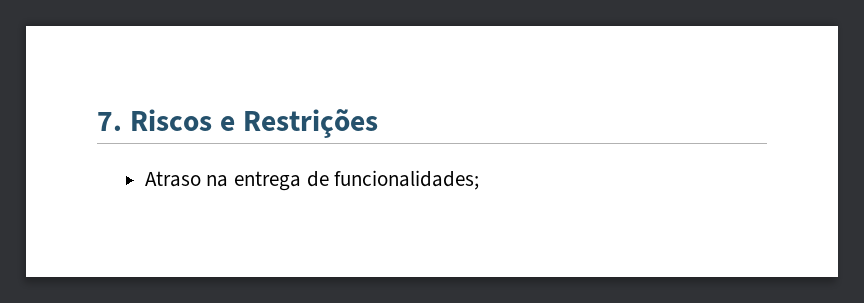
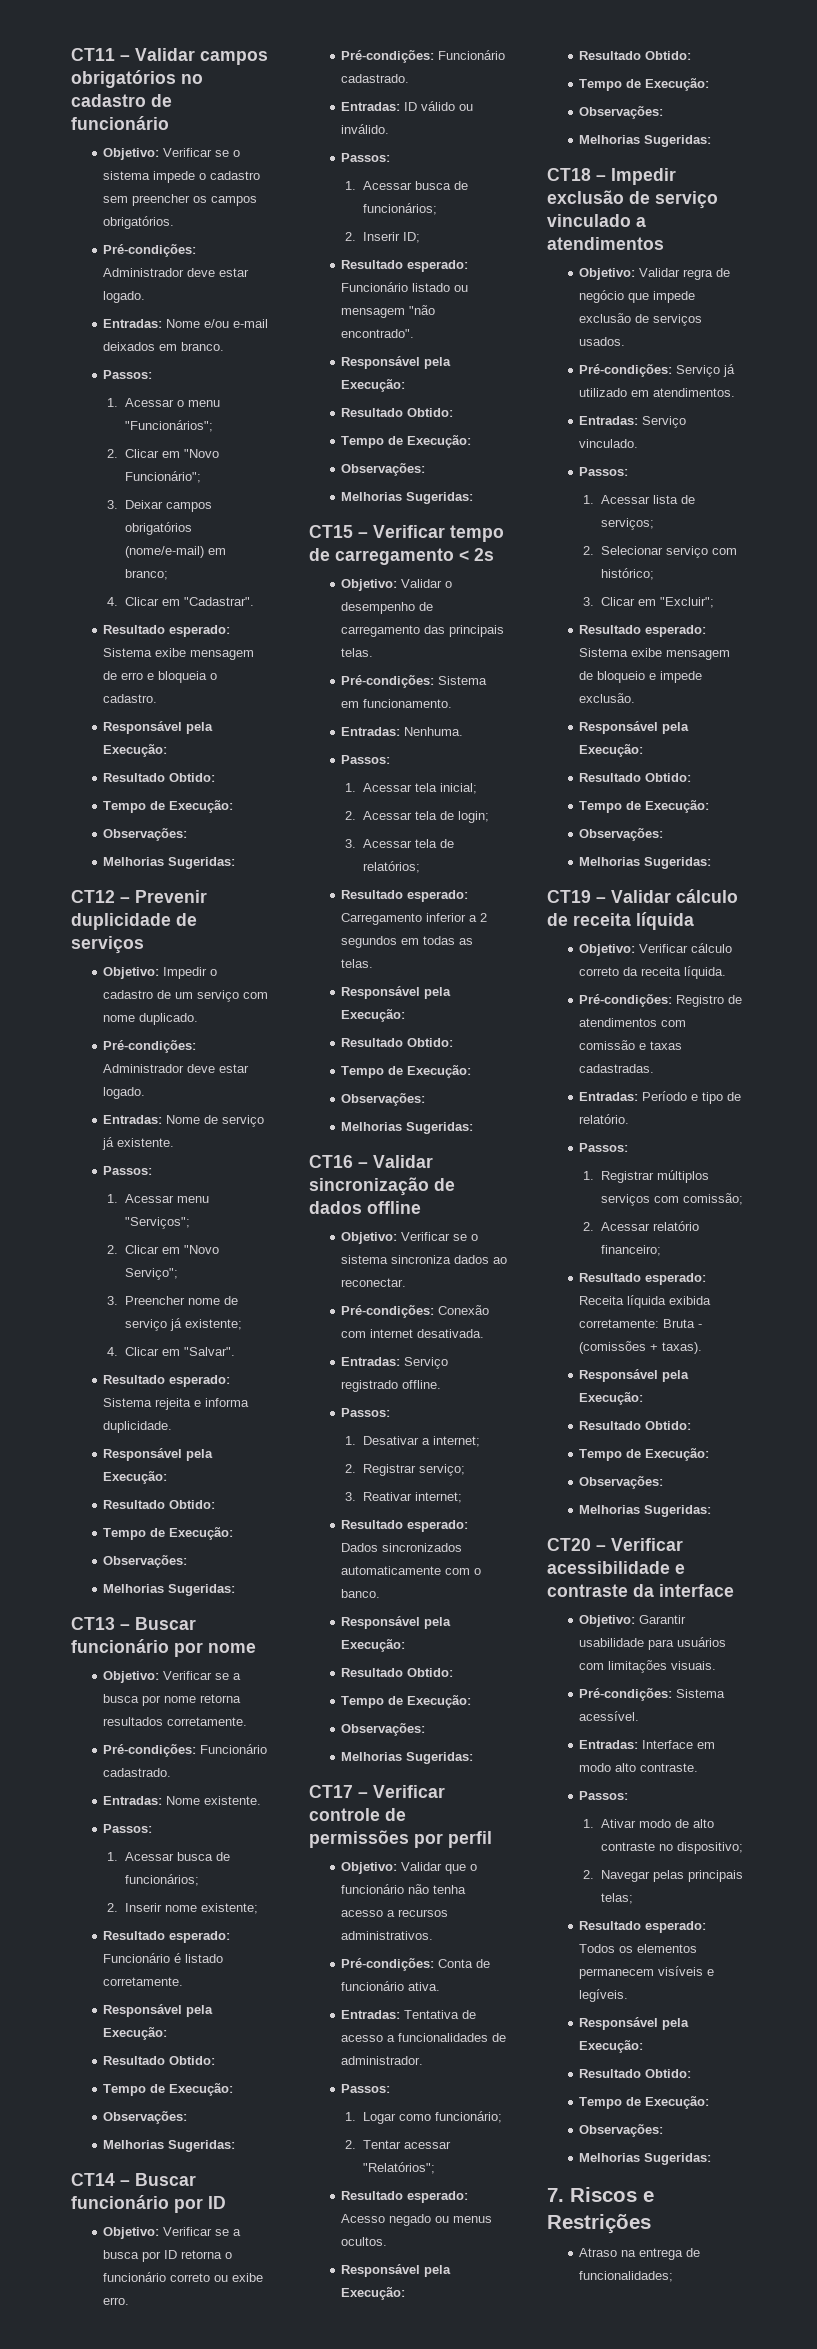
+ CT11 – Validar campos obrigatórios no cadastro de funcionário
+ Objetivo: Verificar se o sistema impede o cadastro sem preencher os campos obrigatórios.
+ Pré-condições: Administrador deve estar logado.
+ Entradas: Nome e/ou e-mail deixados em branco.
+ Passos:
+ 1. Acessar o menu "Funcionários";
+ 2. Clicar em "Novo Funcionário";
+ 3. Deixar campos obrigatórios (nome/e-mail) em branco;
+ 4. Clicar em "Cadastrar".
+ Resultado esperado: Sistema exibe mensagem de erro e bloqueia o cadastro.
+ Responsável pela Execução:
+ Resultado Obtido:
+ Tempo de Execução:
+ Observações:
+ Melhorias Sugeridas:
+ CT12 – Prevenir duplicidade de serviços
+ Objetivo: Impedir o cadastro de um serviço com nome duplicado.
+ Pré-condições: Administrador deve estar logado.
+ Entradas: Nome de serviço já existente.
+ Passos:
+ 1. Acessar menu "Serviços";
+ 2. Clicar em "Novo Serviço";
+ 3. Preencher nome de serviço já existente;
+ 4. Clicar em "Salvar".
+ Resultado esperado: Sistema rejeita e informa duplicidade.
+ Responsável pela Execução:
+ Resultado Obtido:
+ Tempo de Execução:
+ Observações:
+ Melhorias Sugeridas:
+ CT13 – Buscar funcionário por nome
+ Objetivo: Verificar se a busca por nome retorna resultados corretamente.
+ Pré-condições: Funcionário cadastrado.
+ Entradas: Nome existente.
+ Passos:
+ 1. Acessar busca de funcionários;
+ 2. Inserir nome existente;
+ Resultado esperado: Funcionário é listado corretamente.
+ Responsável pela Execução:
+ Resultado Obtido:
+ Tempo de Execução:
+ Observações:
+ Melhorias Sugeridas:
+ CT14 – Buscar funcionário por ID
+ Objetivo: Verificar se a busca por ID retorna o funcionário correto ou exibe erro.
+ Pré-condições: Funcionário cadastrado.
+ Entradas: ID válido ou inválido.
+ Passos:
+ 1. Acessar busca de funcionários;
+ 2. Inserir ID;
+ Resultado esperado: Funcionário listado ou mensagem "não encontrado".
+ Responsável pela Execução:
+ Resultado Obtido:
+ Tempo de Execução:
+ Observações:
+ Melhorias Sugeridas:
+ CT15 – Verificar tempo de carregamento < 2s
+ Objetivo: Validar o desempenho de carregamento das principais telas.
+ Pré-condições: Sistema em funcionamento.
+ Entradas: Nenhuma.
+ Passos:
+ 1. Acessar tela inicial;
+ 2. Acessar tela de login;
+ 3. Acessar tela de relatórios;
+ Resultado esperado: Carregamento inferior a 2 segundos em todas as telas.
+ Responsável pela Execução:
+ Resultado Obtido:
+ Tempo de Execução:
+ Observações:
+ Melhorias Sugeridas:
+ CT16 – Validar sincronização de dados offline
+ Objetivo: Verificar se o sistema sincroniza dados ao reconectar.
+ Pré-condições: Conexão com internet desativada.
+ Entradas: Serviço registrado offline.
+ Passos:
+ 1. Desativar a internet;
+ 2. Registrar serviço;
+ 3. Reativar internet;
+ Resultado esperado: Dados sincronizados automaticamente com o banco.
+ Responsável pela Execução:
+ Resultado Obtido:
+ Tempo de Execução:
+ Observações:
+ Melhorias Sugeridas:
+ CT17 – Verificar controle de permissões por perfil
+ Objetivo: Validar que o funcionário não tenha acesso a recursos administrativos.
+ Pré-condições: Conta de funcionário ativa.
+ Entradas: Tentativa de acesso a funcionalidades de administrador.
+ Passos:
+ 1. Logar como funcionário;
+ 2. Tentar acessar "Relatórios";
+ Resultado esperado: Acesso negado ou menus ocultos.
+ Responsável pela Execução:
+ Resultado Obtido:
+ Tempo de Execução:
+ Observações:
+ Melhorias Sugeridas:
+ CT18 – Impedir exclusão de serviço vinculado a atendimentos
+ Objetivo: Validar regra de negócio que impede exclusão de serviços usados.
+ Pré-condições: Serviço já utilizado em atendimentos.
+ Entradas: Serviço vinculado.
+ Passos:
+ 1. Acessar lista de serviços;
+ 2. Selecionar serviço com histórico;
+ 3. Clicar em "Excluir";
+ Resultado esperado: Sistema exibe mensagem de bloqueio e impede exclusão.
+ Responsável pela Execução:
+ Resultado Obtido:
+ Tempo de Execução:
+ Observações:
+ Melhorias Sugeridas:
+ CT19 – Validar cálculo de receita líquida
+ Objetivo: Verificar cálculo correto da receita líquida.
+ Pré-condições: Registro de atendimentos com comissão e taxas cadastradas.
+ Entradas: Período e tipo de relatório.
+ Passos:
+ 1. Registrar múltiplos serviços com comissão;
+ 2. Acessar relatório financeiro;
+ Resultado esperado: Receita líquida exibida corretamente: Bruta - (comissões + taxas).
+ Responsável pela Execução:
+ Resultado Obtido:
+ Tempo de Execução:
+ Observações:
+ Melhorias Sugeridas:
+ CT20 – Verificar acessibilidade e contraste da interface
+ Objetivo: Garantir usabilidade para usuários com limitações visuais.
+ Pré-condições: Sistema acessível.
+ Entradas: Interface em modo alto contraste.
+ Passos:
+ 1. Ativar modo de alto contraste no dispositivo;
+ 2. Navegar pelas principais telas;
+ Resultado esperado: Todos os elementos permanecem visíveis e legíveis.
+ Responsável pela Execução:
+ Resultado Obtido:
+ Tempo de Execução:
+ Observações:
+ Melhorias Sugeridas:

